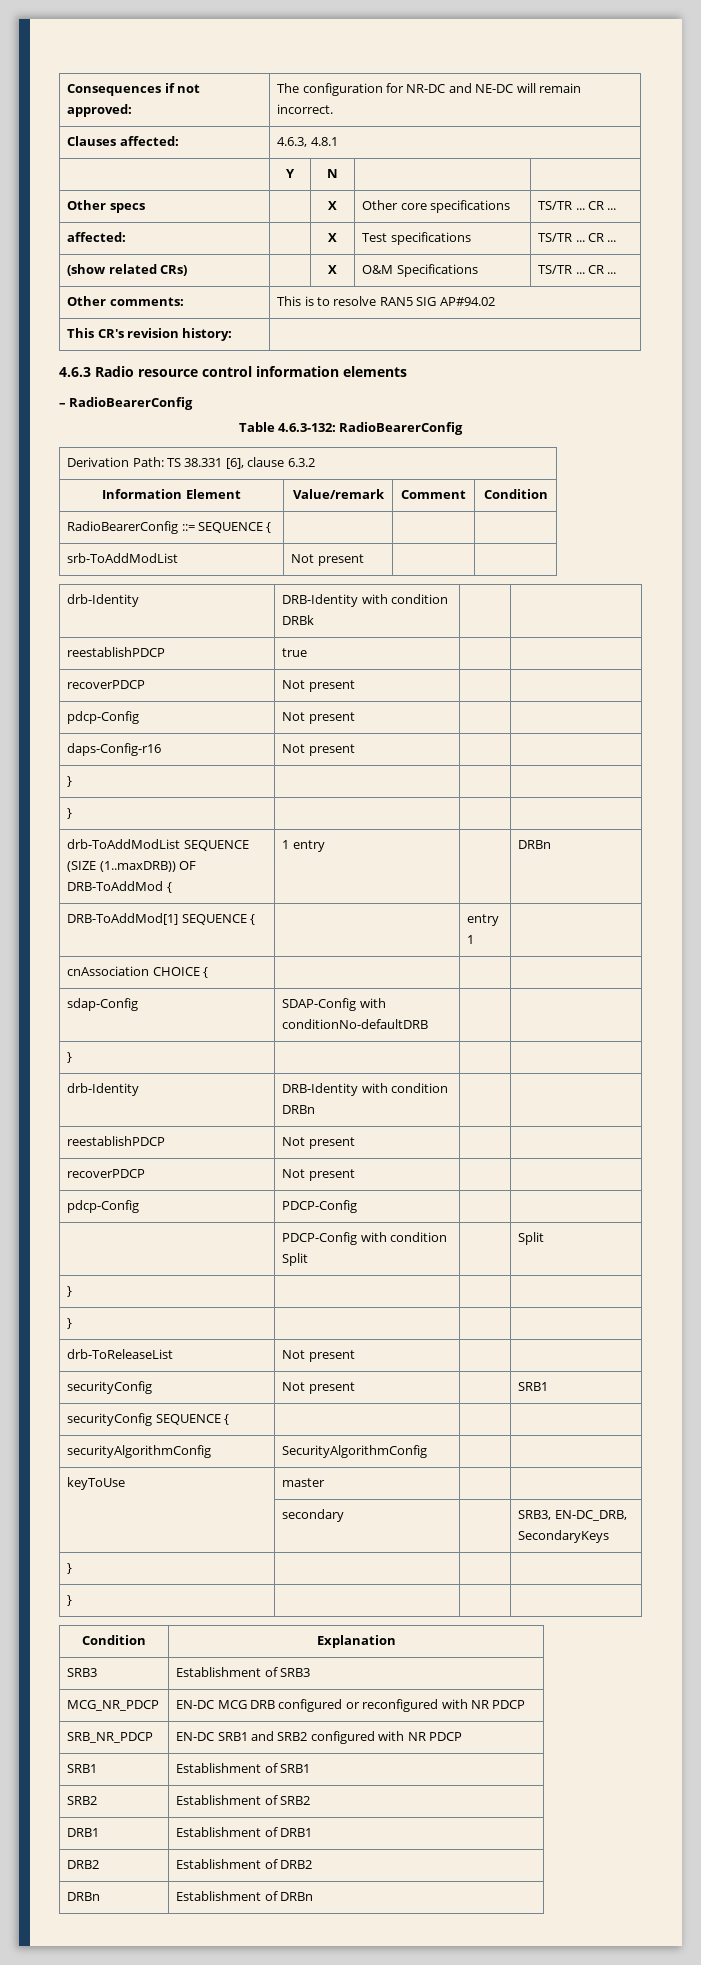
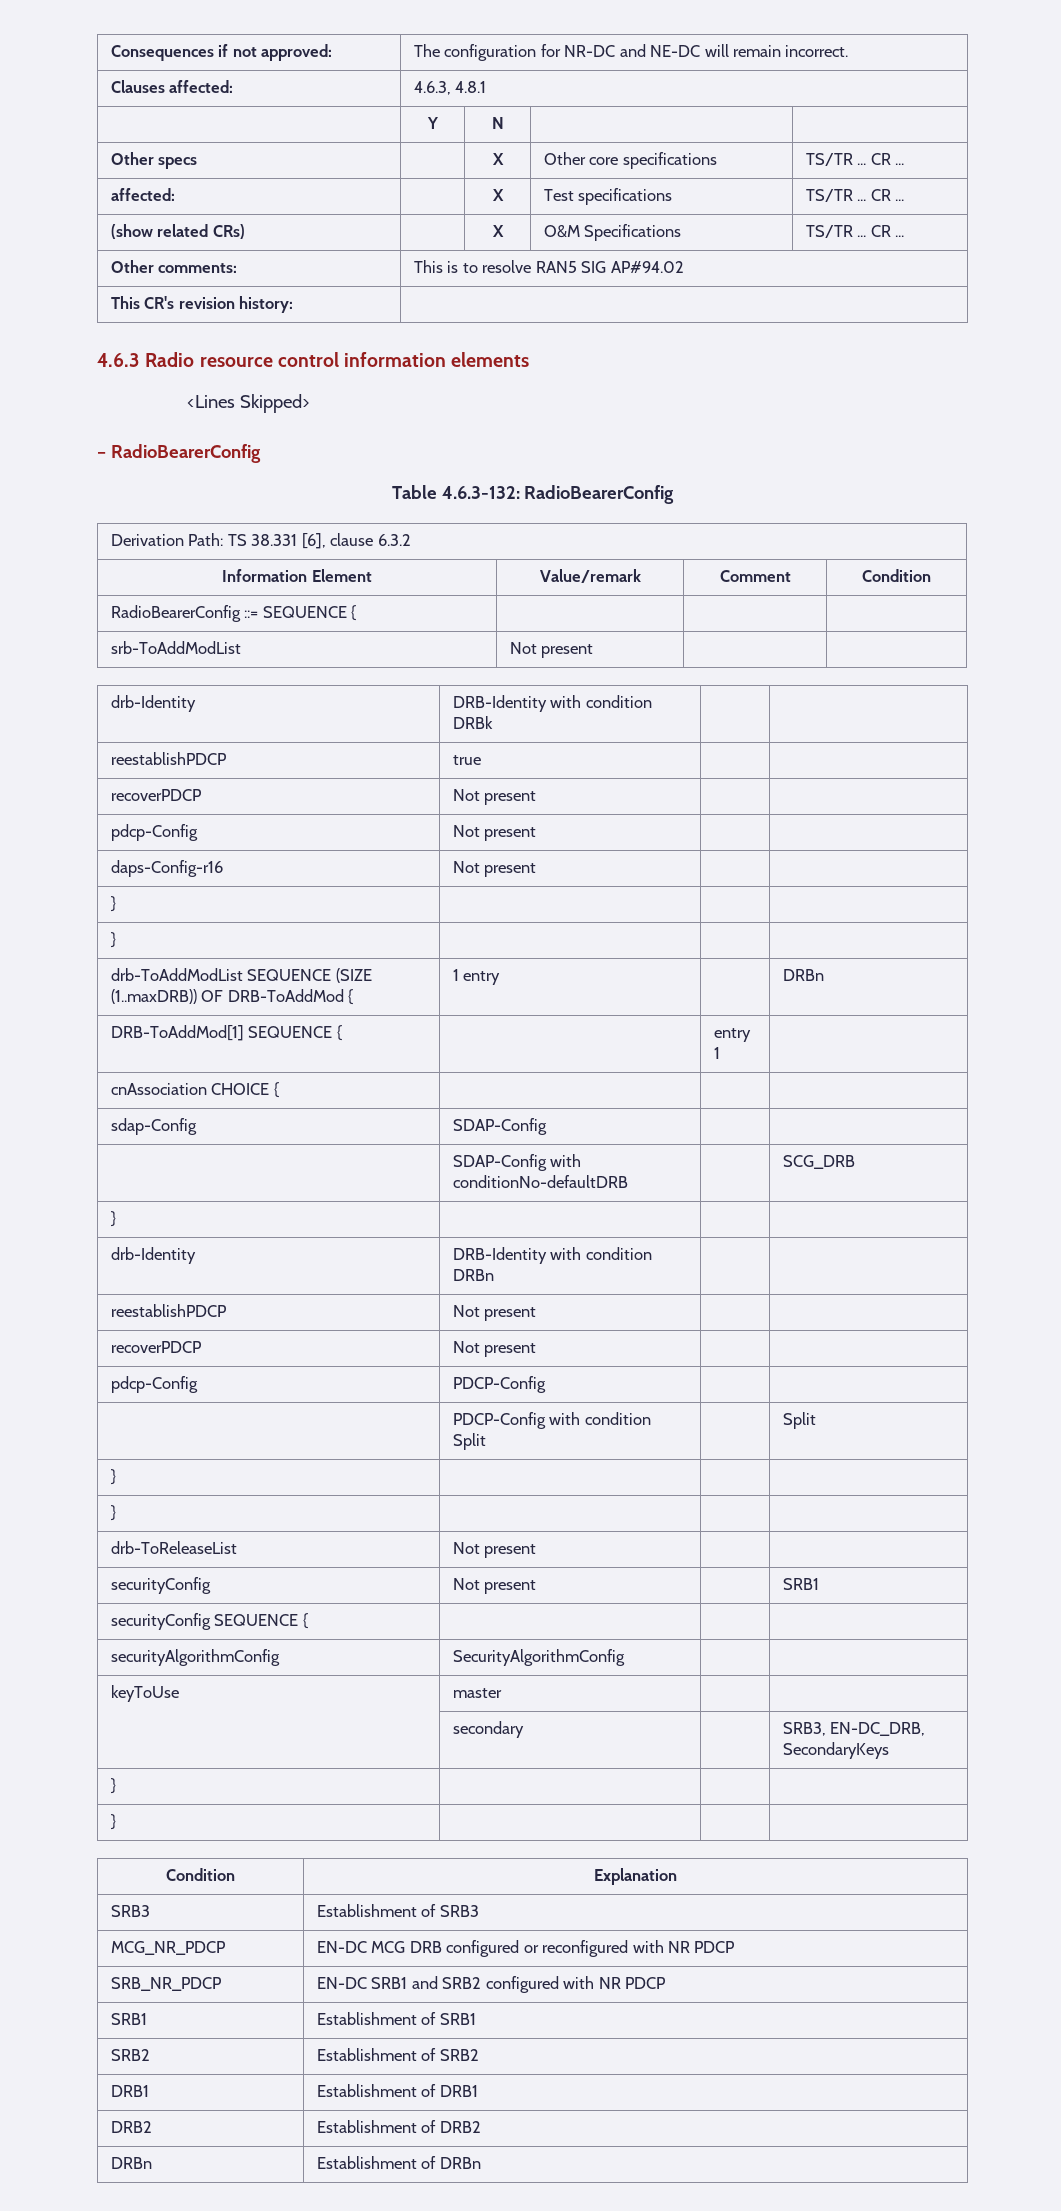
+ <Lines Skipped>
- sdap-Config | SDAP-Config with conditionNo-defaultDRB | |
+ sdap-Config | SDAP-Config | |
+ | SDAP-Config with conditionNo-defaultDRB | | SCG_DRB

